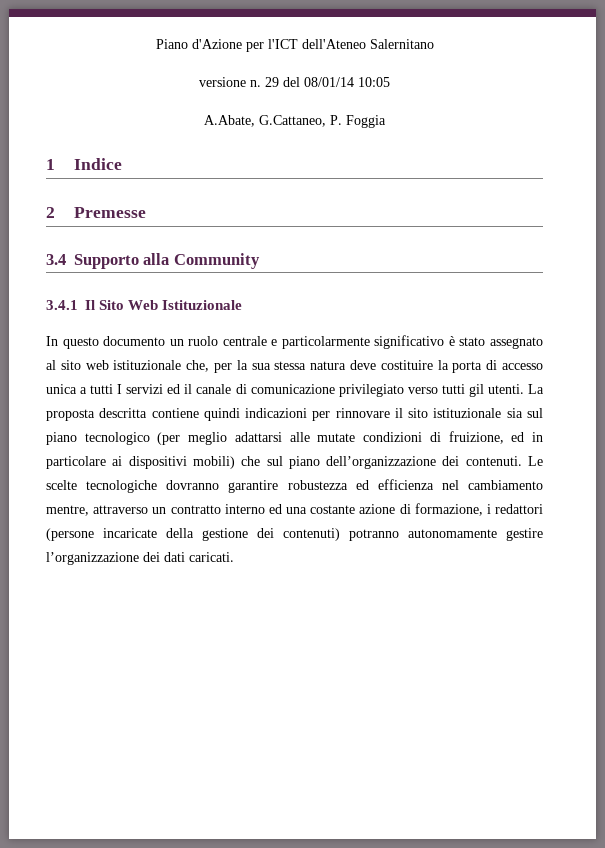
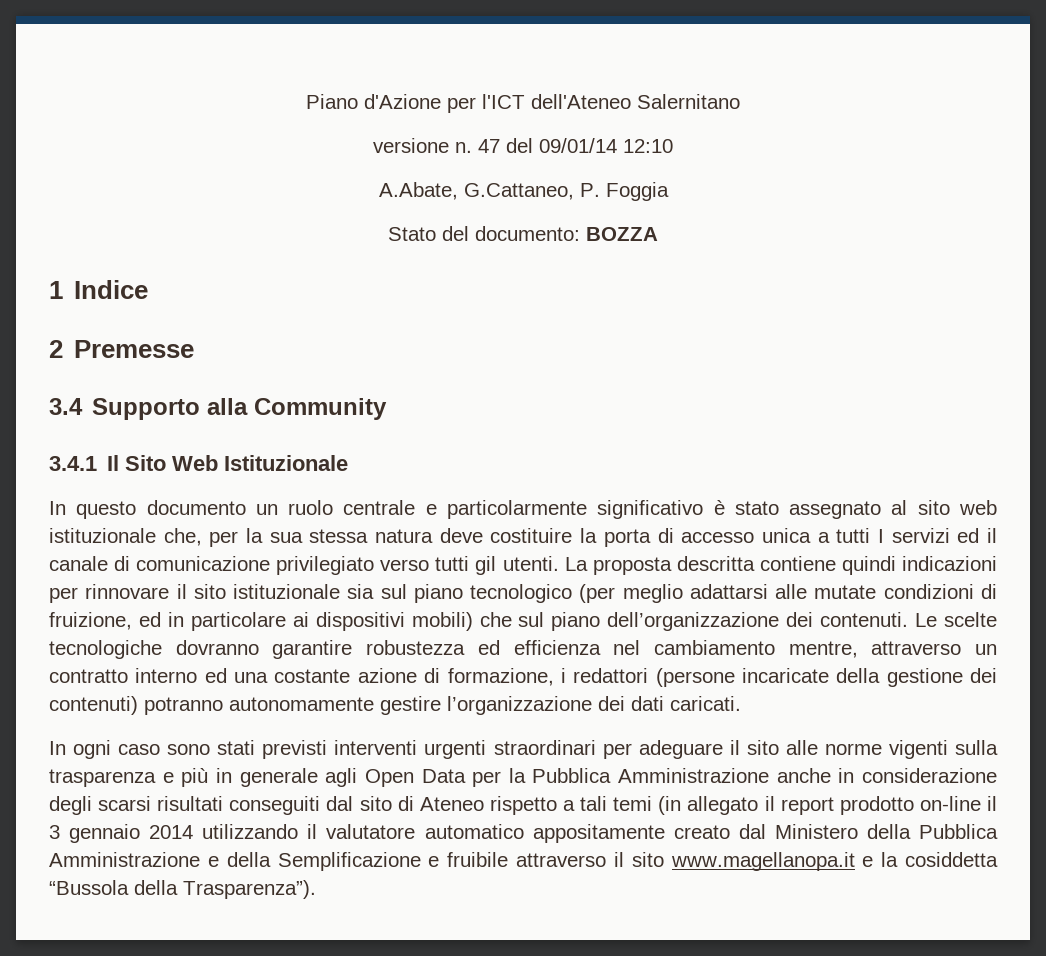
- 29 del 08/01/14 10:05
+ 47 del 09/01/14 12:10
+ Stato del documento: BOZZA
+ In ogni caso sono stati previsti interventi urgenti straordinari per adeguare il sito alle norme vigenti sulla trasparenza e più in generale agli Open Data per la Pubblica Amministrazione anche in considerazione degli scarsi risultati conseguiti dal sito di Ateneo rispetto a tali temi (in allegato il report prodotto on-line il 3 gennaio 2014 utilizzando il valutatore automatico appositamente creato dal Ministero della Pubblica Amministrazione e della Semplificazione e fruibile attraverso il sito www.magellanopa.it e la cosiddetta “Bussola della Trasparenza”).

